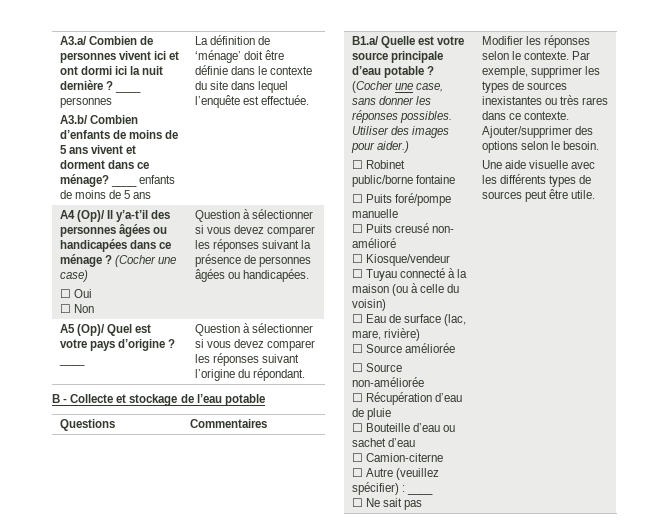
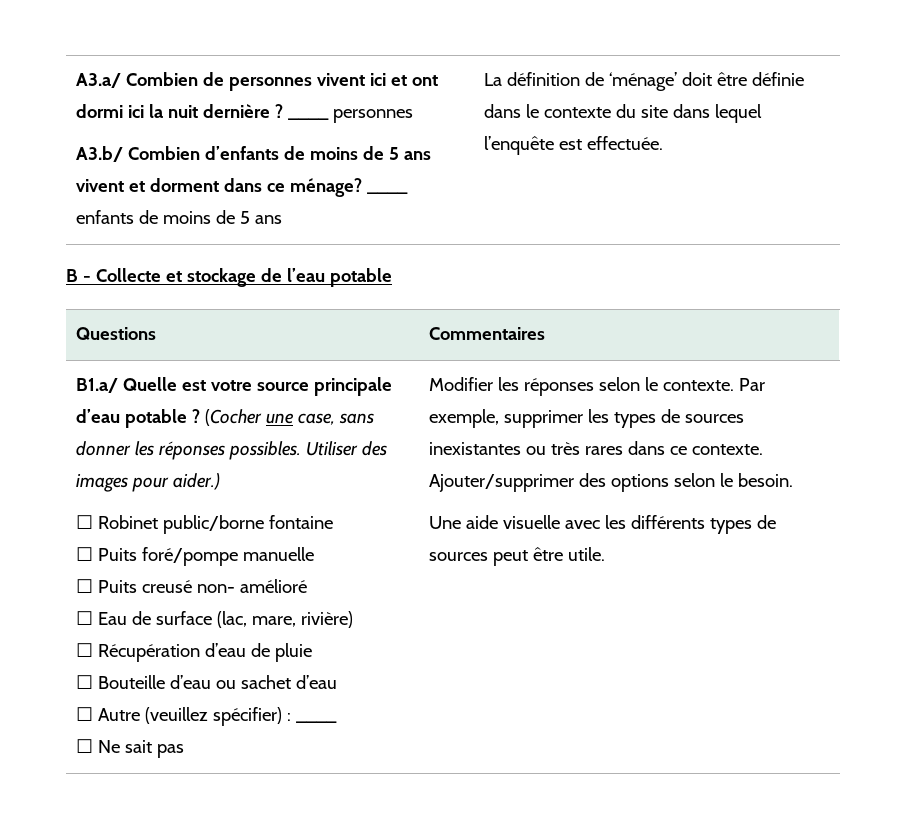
- A4 (Op)/ Il y’a-t’il des personnes âgées ou handicapées dans ce ménage ? (Cocher une case)
- ☐ Oui
- ☐ Non | Question à sélectionner si vous devez comparer les réponses suivant la présence de personnes âgées ou handicapées.
- A5 (Op)/ Quel est votre pays d’origine ? ____ | Question à sélectionner si vous devez comparer les réponses suivant l’origine du répondant.
- ☐ Kiosque/vendeur
- ☐ Tuyau connecté à la maison (ou à celle du voisin)
- ☐ Source améliorée
- ☐ Source non-améliorée
- ☐ Camion-citerne

